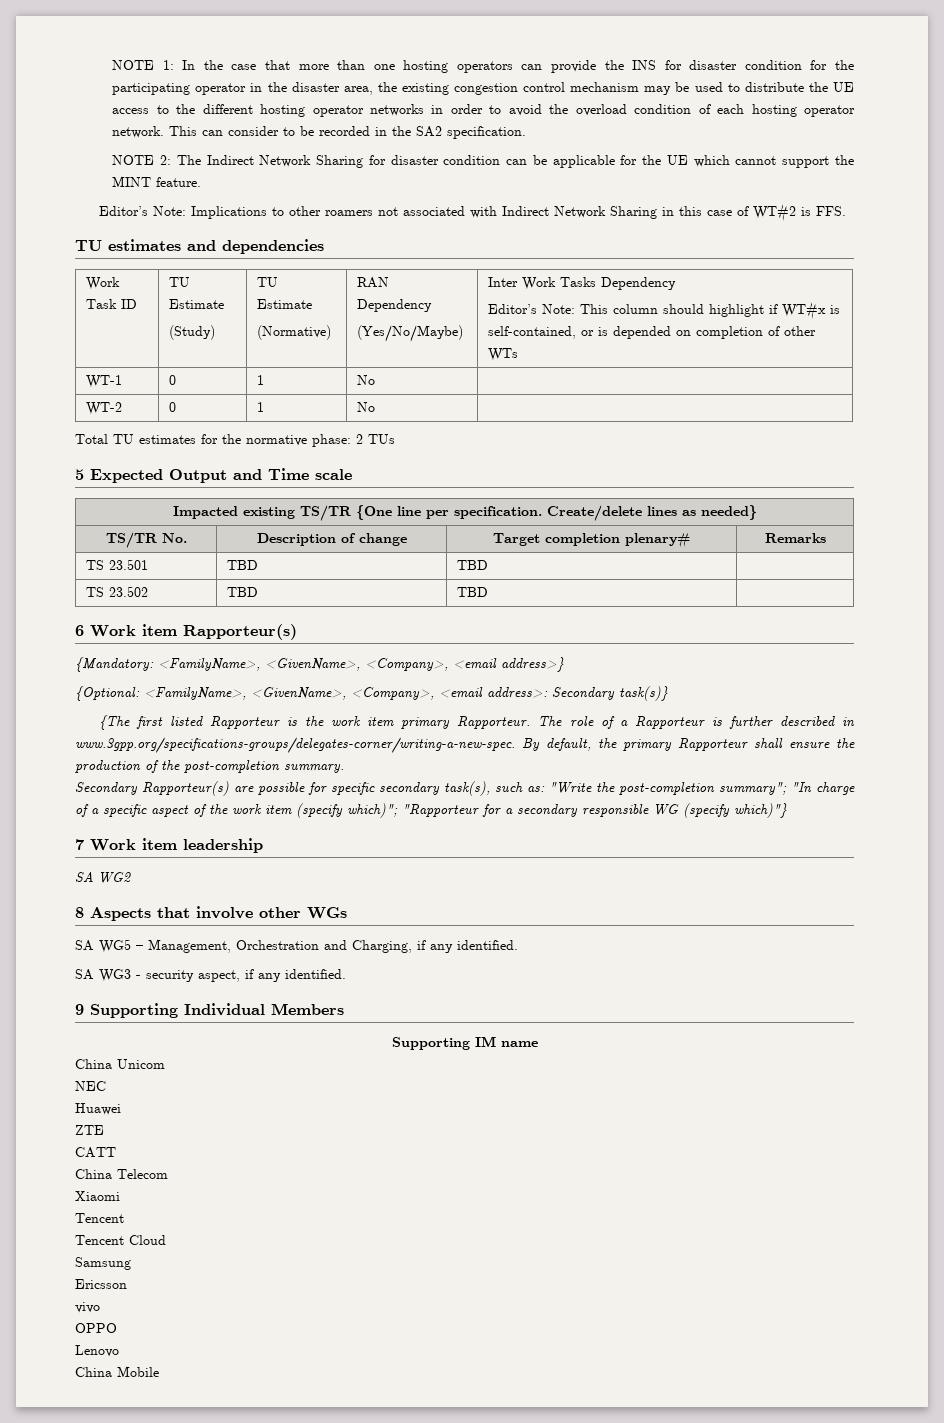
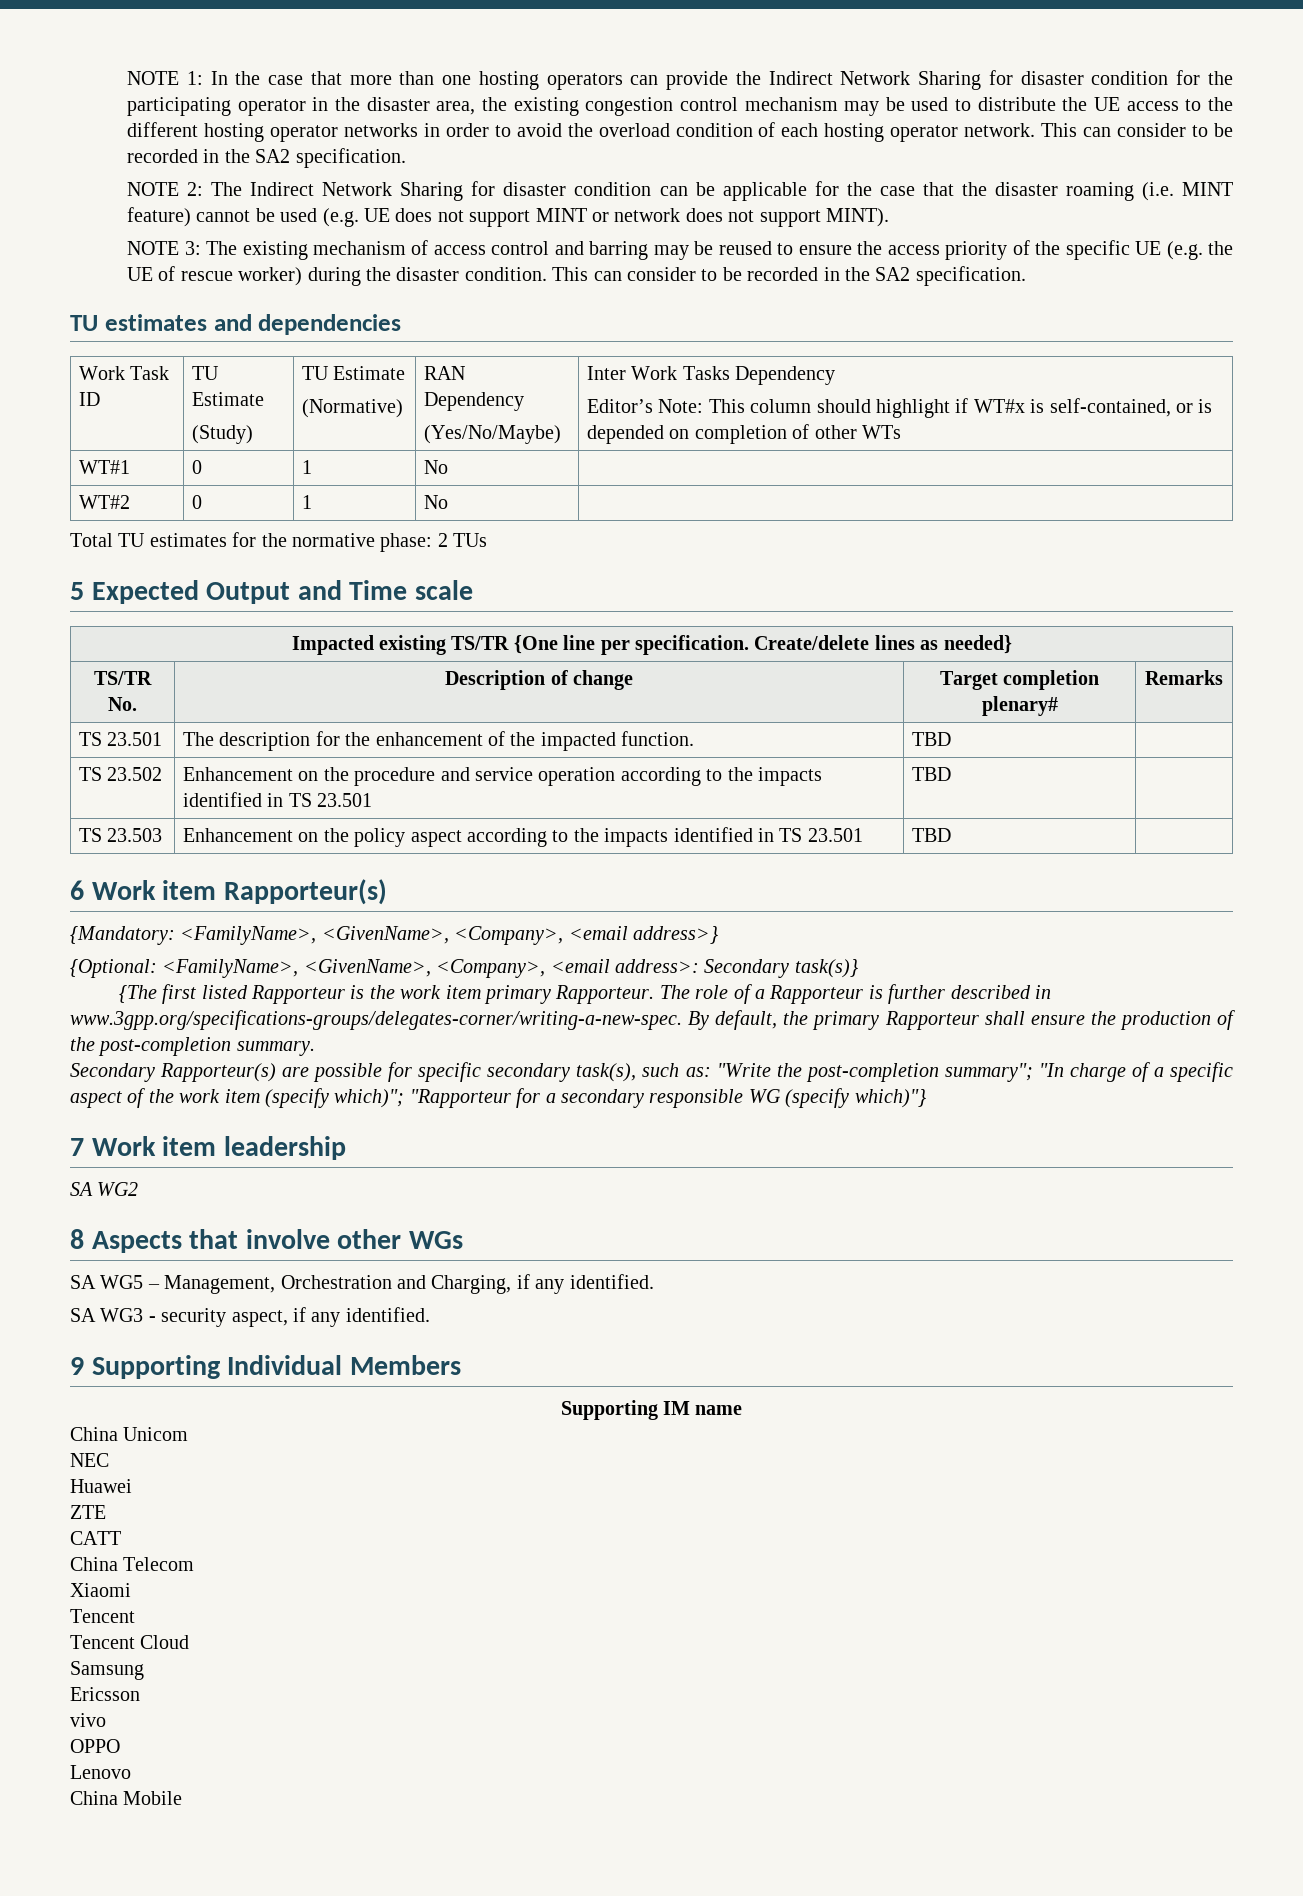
- NOTE 1: In the case that more than one hosting operators can provide the INS for disaster condition for the participating operator in the disaster area, the existing congestion control mechanism may be used to distribute the UE access to the different hosting operator networks in order to avoid the overload condition of each hosting operator network.
+ NOTE 1: In the case that more than one hosting operators can provide the Indirect Network Sharing for disaster condition for the participating operator in the disaster area, the existing congestion control mechanism may be used to distribute the UE access to the different hosting operator networks in order to avoid the overload condition of each hosting operator network.
- NOTE 2: The Indirect Network Sharing for disaster condition can be applicable for the UE which cannot support the MINT feature.
- Editor’s Note: Implications to other roamers not associated with Indirect Network Sharing in this case of WT#2 is FFS.
+ NOTE 2: The Indirect Network Sharing for disaster condition can be applicable for the case that the disaster roaming (i.e. MINT feature) cannot be used (e.g. UE does not support MINT or network does not support MINT).
+ NOTE 3: The existing mechanism of access control and barring may be reused to ensure the access priority of the specific UE (e.g. the UE of rescue worker) during the disaster condition. This can consider to be recorded in the SA2 specification.
- WT-1 | 0 | 1 | No |
- WT-2 | 0 | 1 | No |
+ WT#1 | 0 | 1 | No |
+ WT#2 | 0 | 1 | No |
- TS 23.501 | TBD | TBD |
- TS 23.502 | TBD | TBD |
+ TS 23.501 | The description for the enhancement of the impacted function. | TBD |
+ TS 23.502 | Enhancement on the procedure and service operation according to the impacts identified in TS 23.501 | TBD |
+ TS 23.503 | Enhancement on the policy aspect according to the impacts identified in TS 23.501 | TBD |

